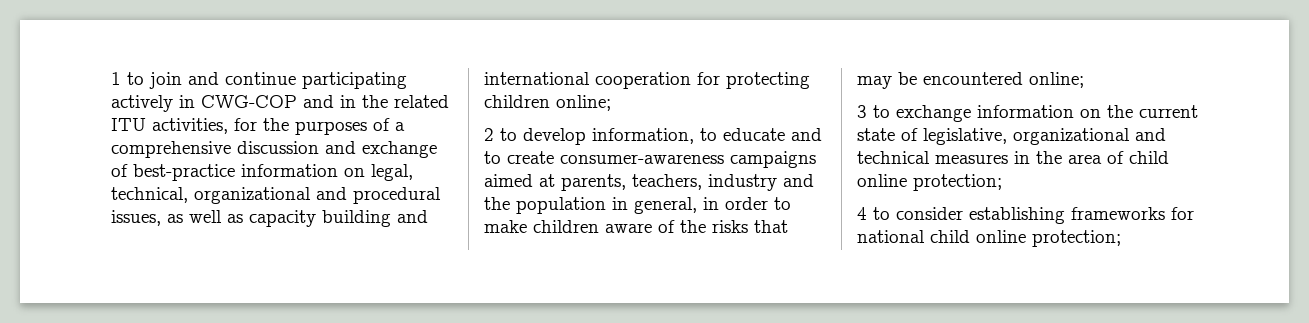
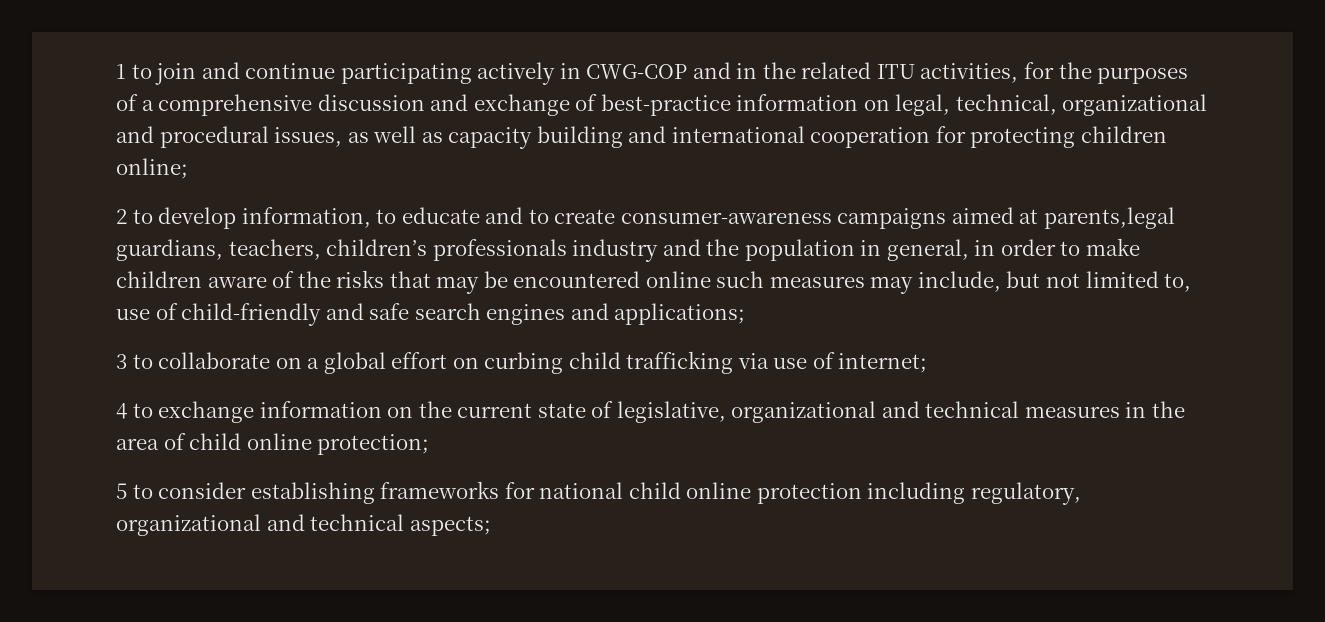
- 2 to develop information, to educate and to create consumer-awareness campaigns aimed at parents, teachers, industry and the population in general, in order to make children aware of the risks that may be encountered online;
- 3 to exchange information on the current state of legislative, organizational and technical measures in the area of child online protection;
+ 2 to develop information, to educate and to create consumer-awareness campaigns aimed at parents,legal guardians, teachers, children’s professionals industry and the population in general, in order to make children aware of the risks that may be encountered online such measures may include, but not limited to, use of child-friendly and safe search engines and applications;
+ 3 to collaborate on a global effort on curbing child trafficking via use of internet;
+ 4 to exchange information on the current state of legislative, organizational and technical measures in the area of child online protection;
- 4 to consider establishing frameworks for national child online protection;
+ 5 to consider establishing frameworks for national child online protection including regulatory, organizational and technical aspects;

